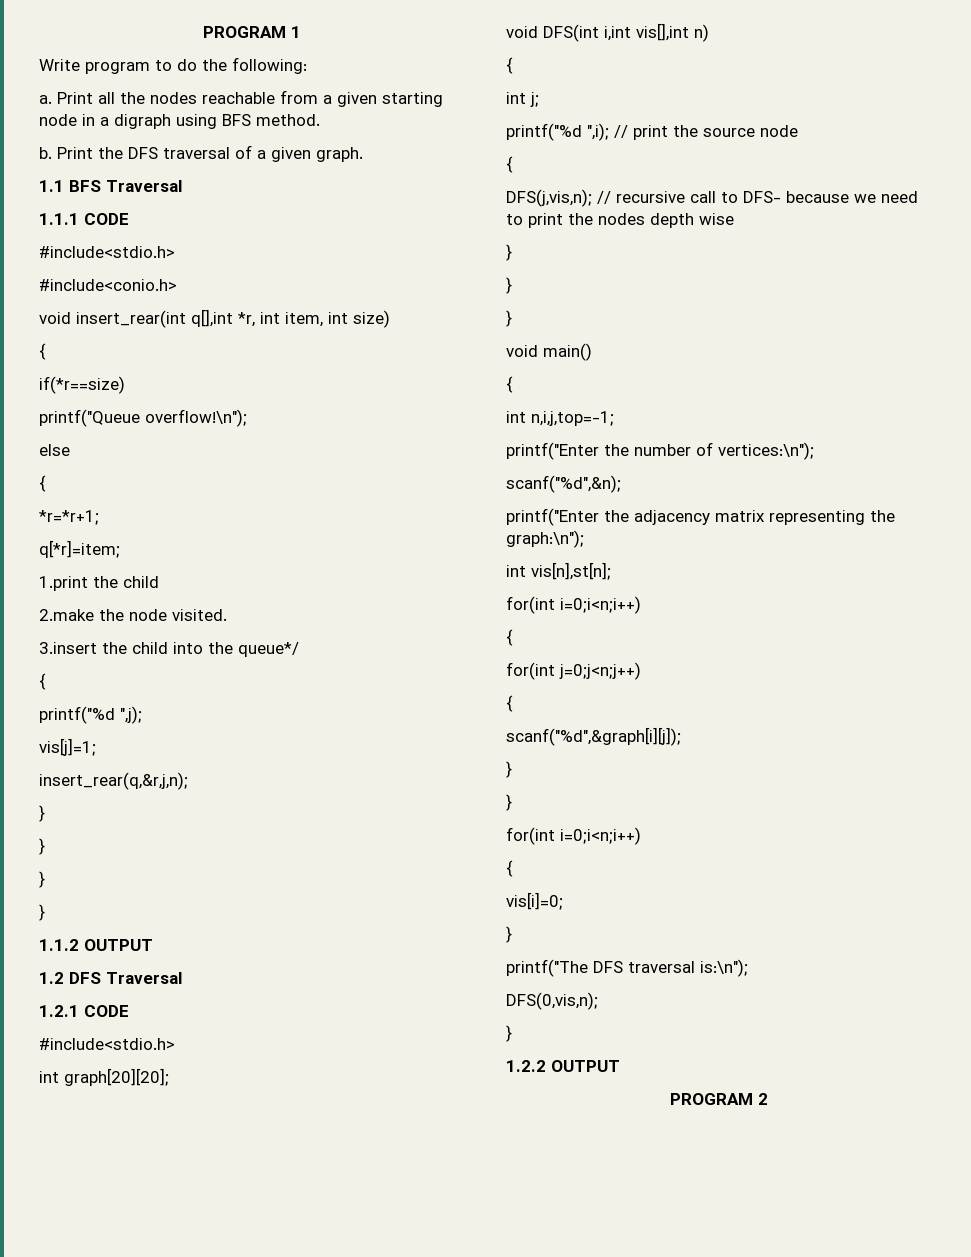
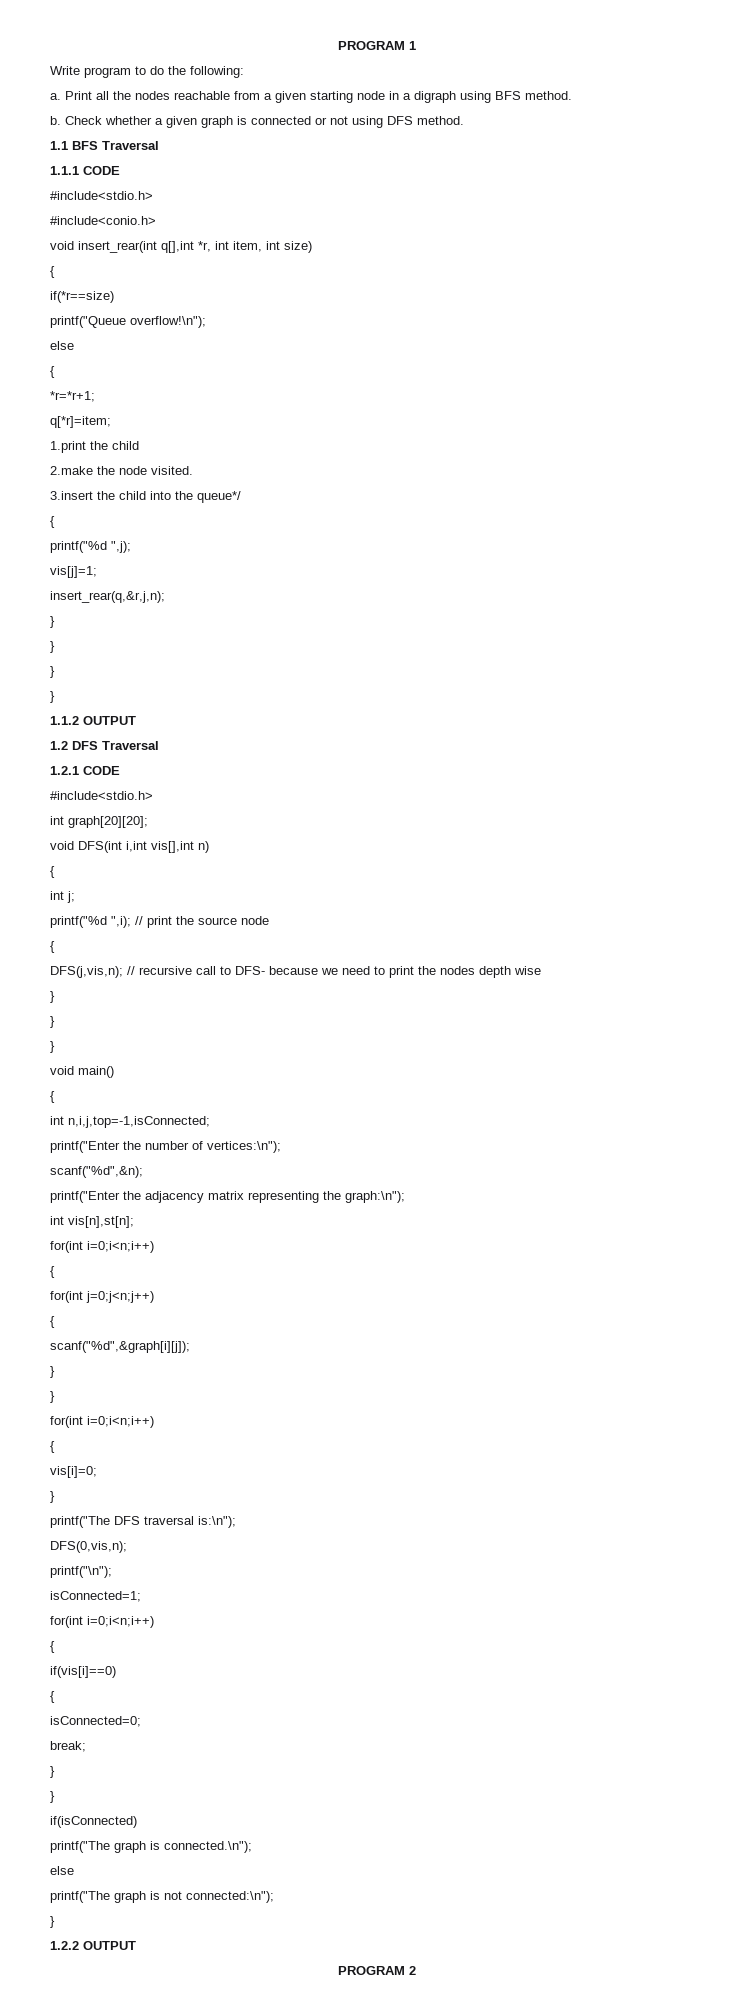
- Print the DFS traversal of a given graph.
+ Check whether a given graph is connected or not using DFS method.
- int n,i,j,top=-1;
+ int n,i,j,top=-1,isConnected;
+ printf("\n");
+ isConnected=1;
+ for(int i=0;i<n;i++)
+ {
+ if(vis[i]==0)
+ {
+ isConnected=0;
+ break;
+ }
+ }
+ if(isConnected)
+ printf("The graph is connected.\n");
+ else
+ printf("The graph is not connected:\n");

